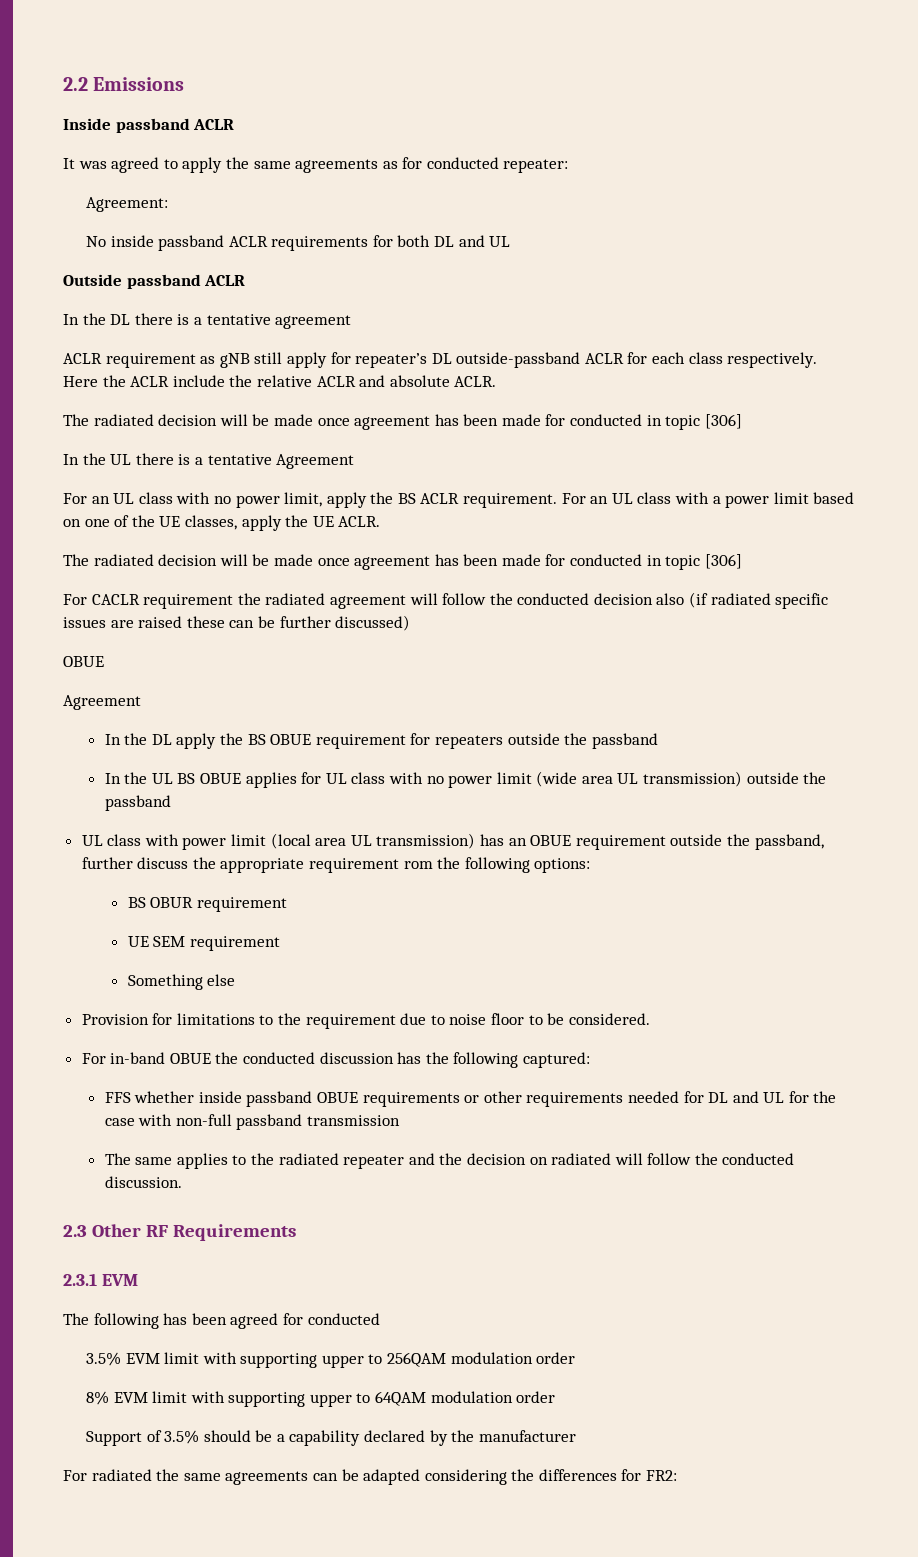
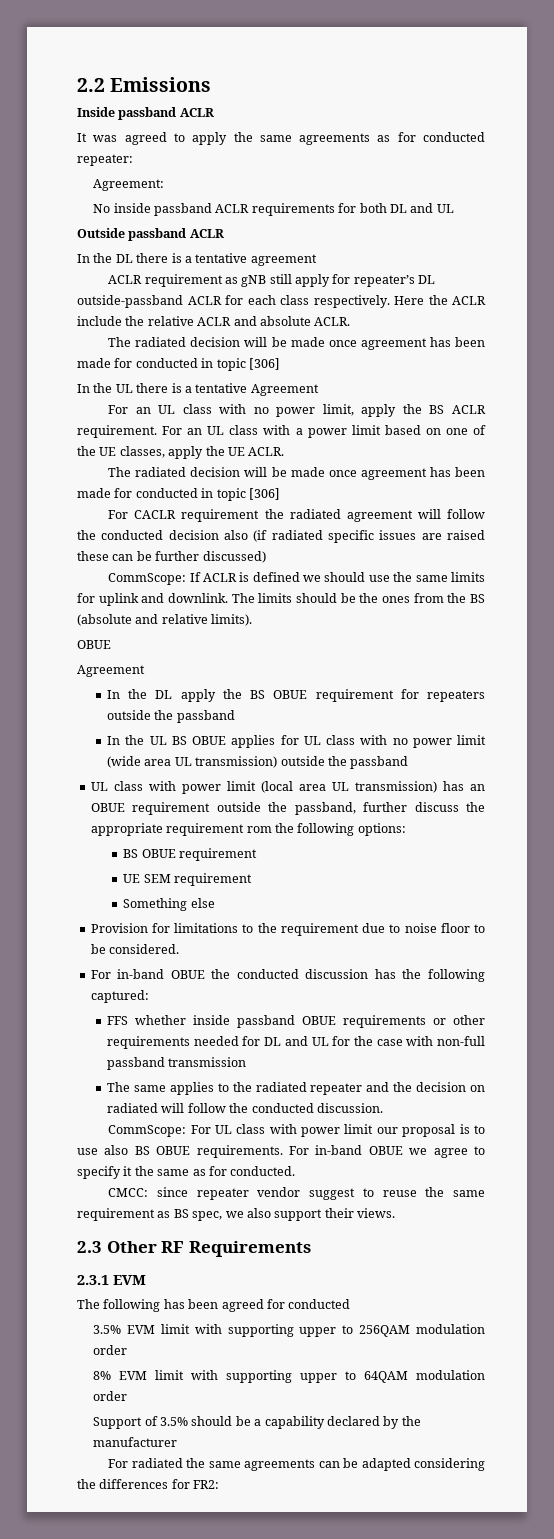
+ CommScope: If ACLR is defined we should use the same limits for uplink and downlink. The limits should be the ones from the BS (absolute and relative limits).
  UL class with power limit (local area UL transmission) has an OBUE requirement outside the passband, further discuss the appropriate requirement rom the following options:
- BS OBUR requirement
+ BS OBUE requirement
+ CommScope: For UL class with power limit our proposal is to use also BS OBUE requirements. For in-band OBUE we agree to specify it the same as for conducted.
+ CMCC: since repeater vendor suggest to reuse the same requirement as BS spec, we also support their views.

